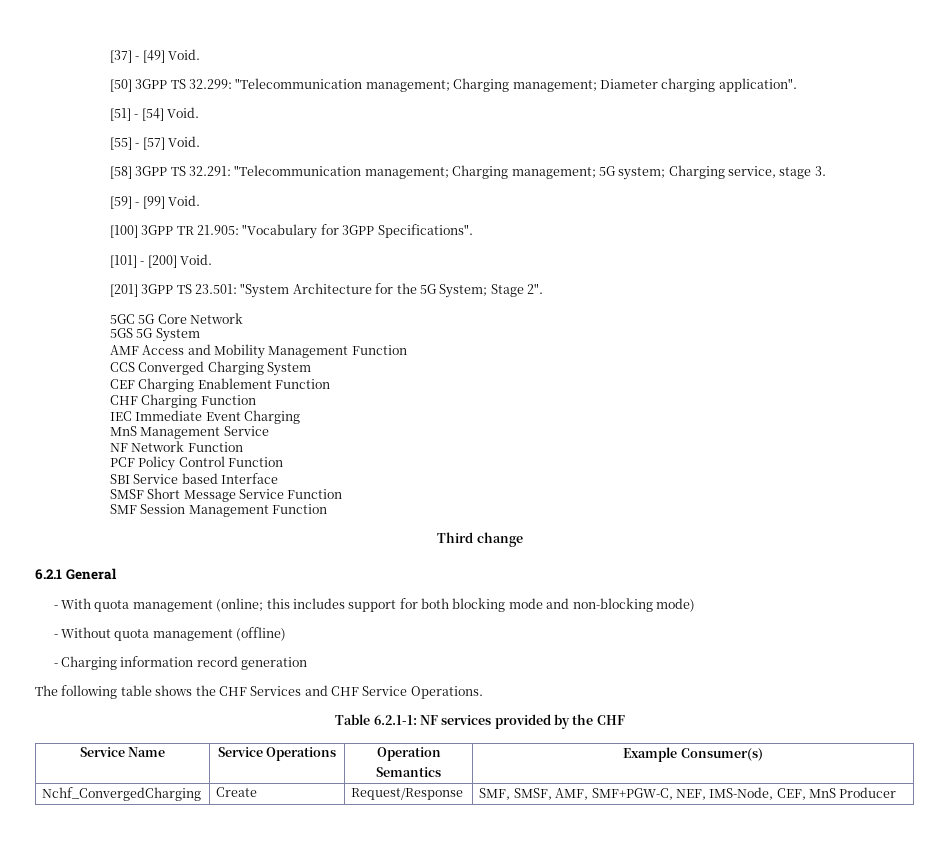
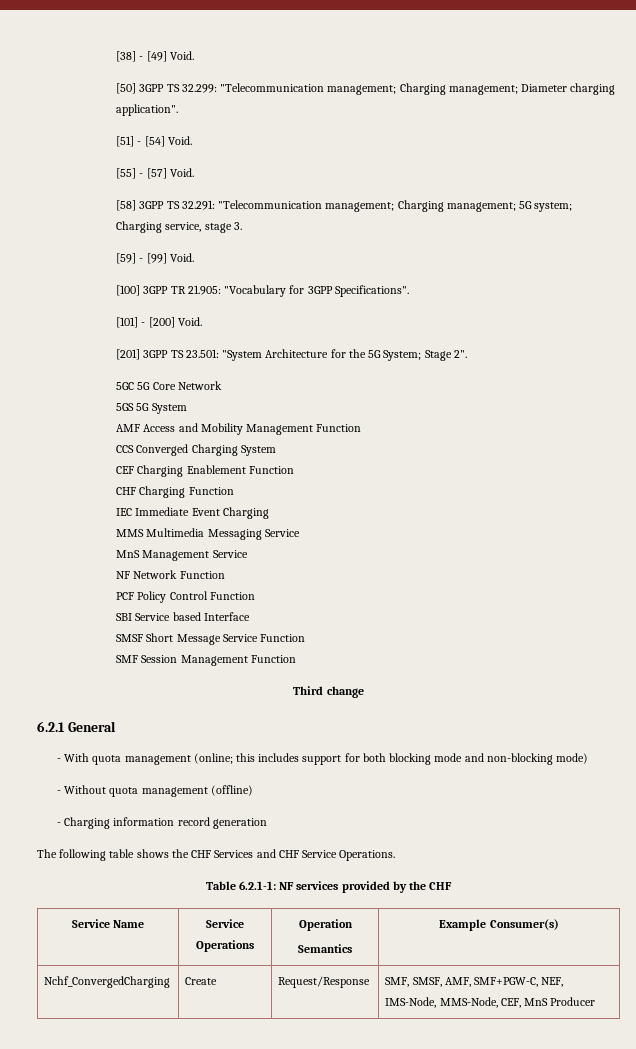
- [37] - [49] Void.
+ [38] - [49] Void.
+ MMS Multimedia Messaging Service
- Nchf_ConvergedCharging | Create | Request/Response | SMF, SMSF, AMF, SMF+PGW-C, NEF, IMS-Node, CEF, MnS Producer
+ Nchf_ConvergedCharging | Create | Request/Response | SMF, SMSF, AMF, SMF+PGW-C, NEF, IMS-Node, MMS-Node, CEF, MnS Producer

